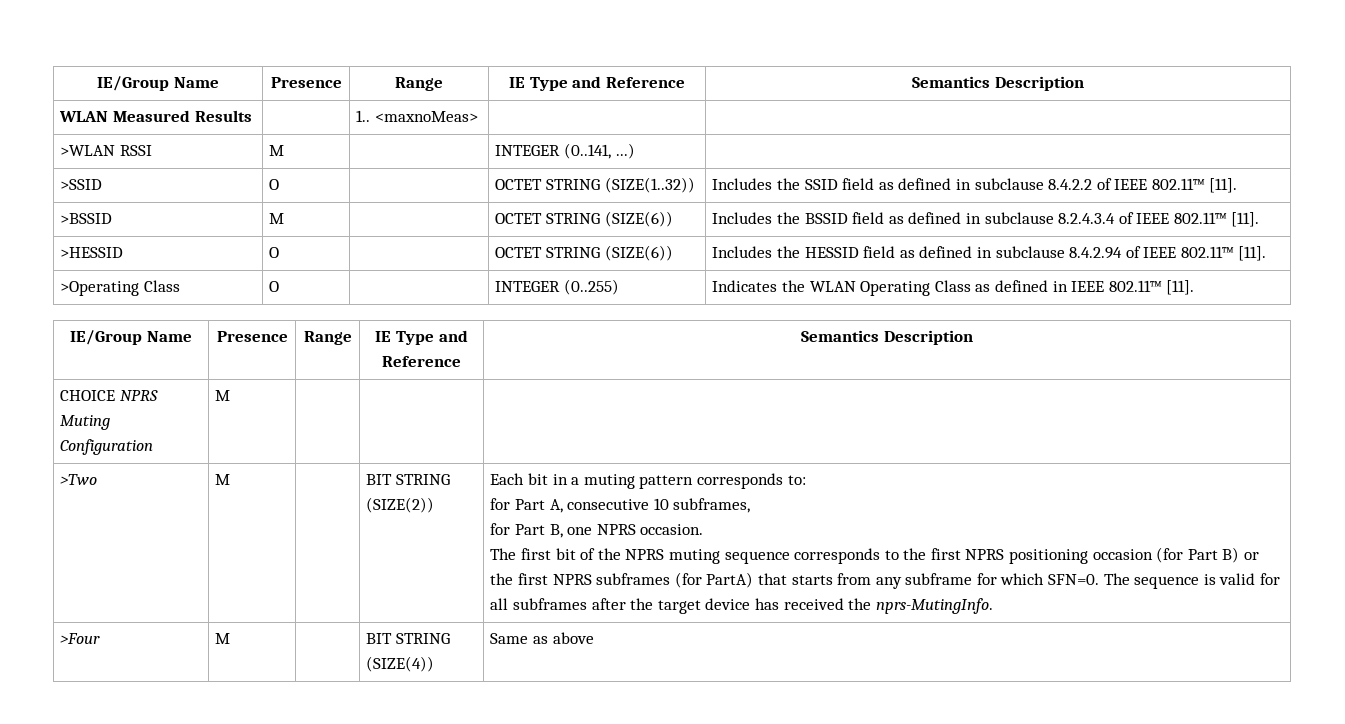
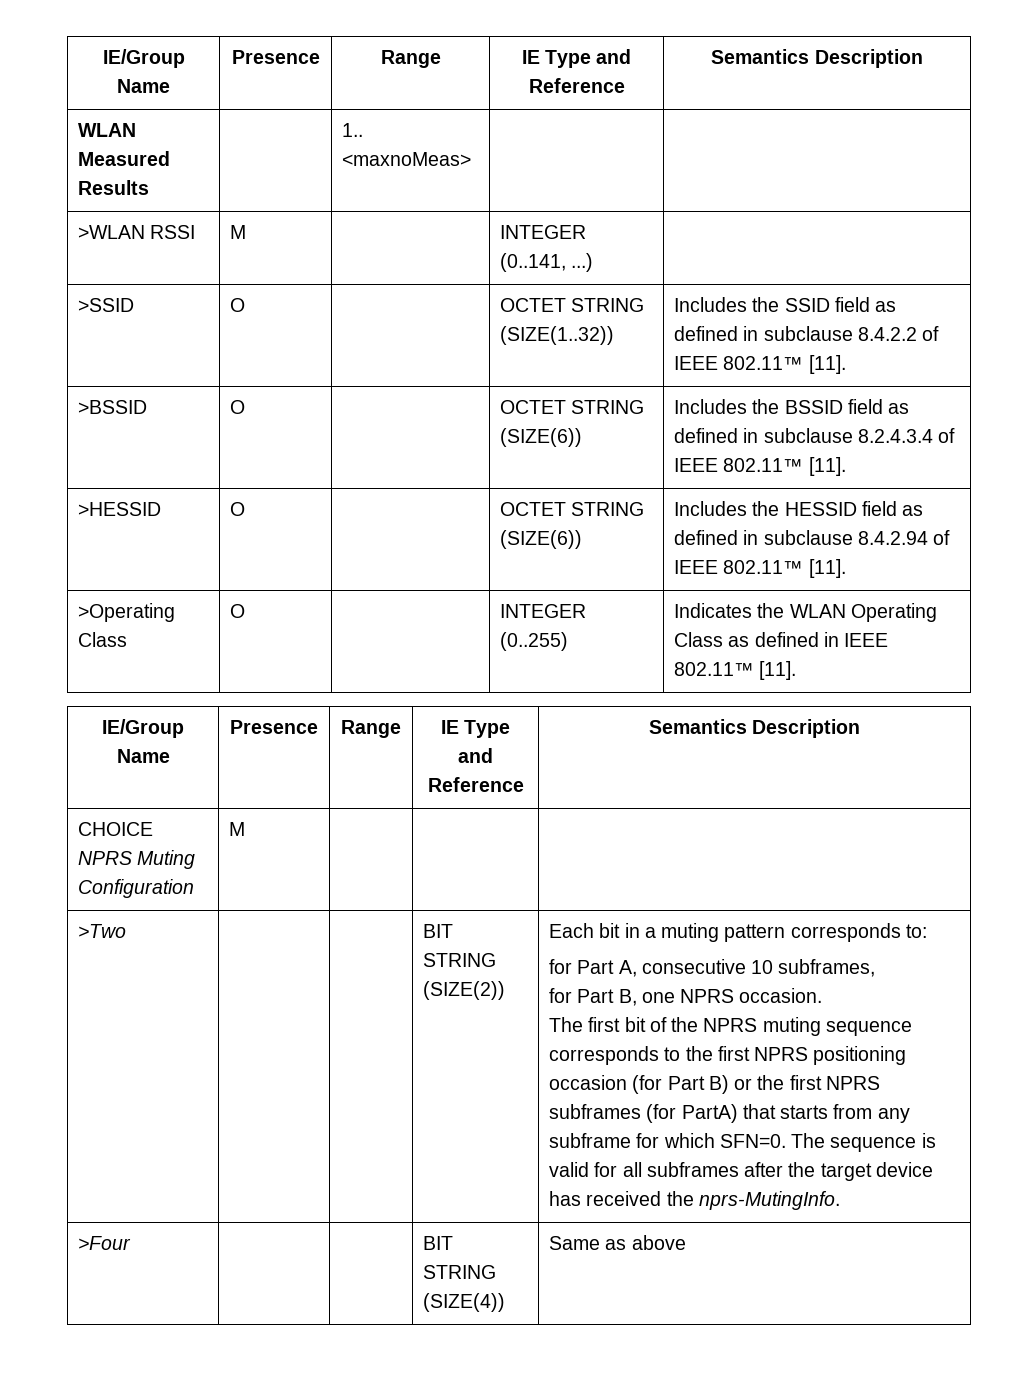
- >BSSID | M | | OCTET STRING (SIZE(6)) | Includes the BSSID field as defined in subclause 8.2.4.3.4 of IEEE 802.11™ [11].
+ >BSSID | O | | OCTET STRING (SIZE(6)) | Includes the BSSID field as defined in subclause 8.2.4.3.4 of IEEE 802.11™ [11].
- >Two | M
+ >Two
- >Four | M | | BIT STRING (SIZE(4)) | Same as above
+ >Four | | | BIT STRING (SIZE(4)) | Same as above

